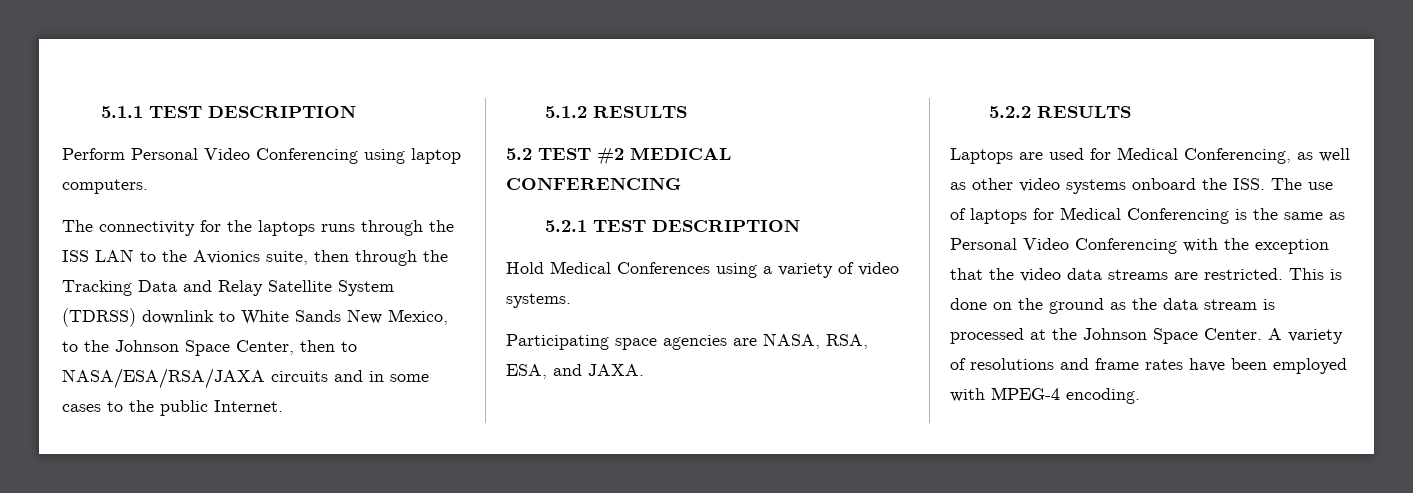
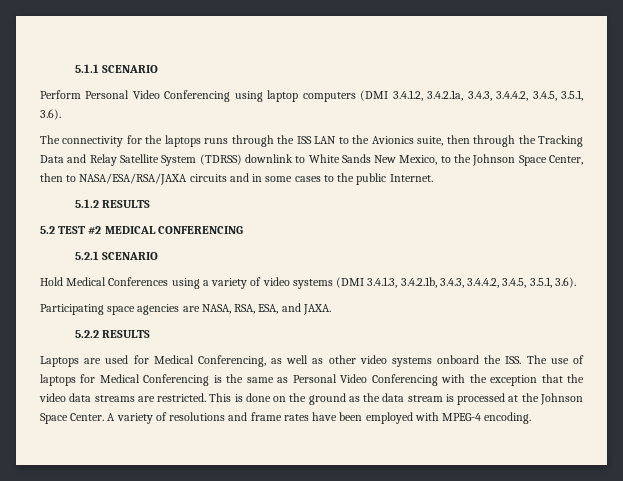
- 5.1.1 TEST DESCRIPTION
+ 5.1.1 SCENARIO
- Perform Personal Video Conferencing using laptop computers.
+ Perform Personal Video Conferencing using laptop computers (DMI 3.4.1.2, 3.4.2.1a, 3.4.3, 3.4.4.2, 3.4.5, 3.5.1, 3.6).
- 5.2.1 TEST DESCRIPTION
+ 5.2.1 SCENARIO
- Hold Medical Conferences using a variety of video systems.
+ Hold Medical Conferences using a variety of video systems (DMI 3.4.1.3, 3.4.2.1b, 3.4.3, 3.4.4.2, 3.4.5, 3.5.1, 3.6).

